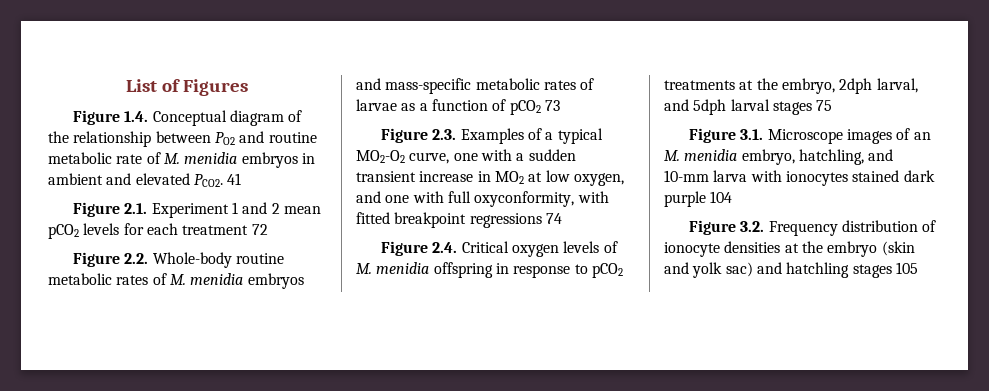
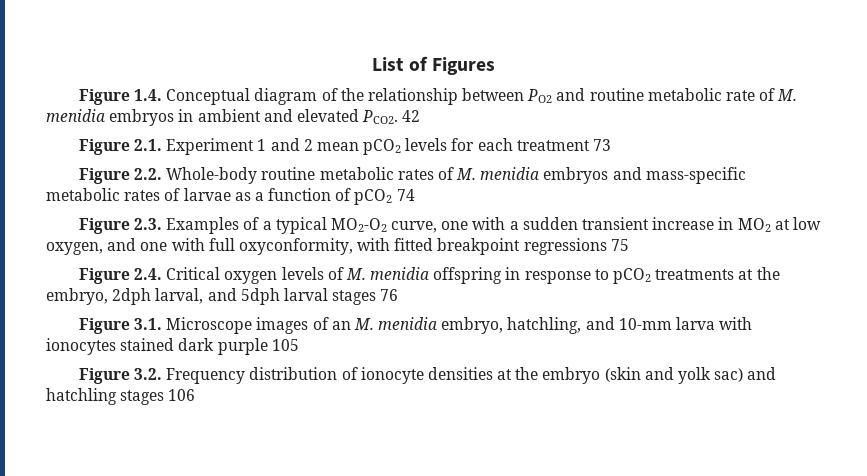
- 41
+ 42
- Figure 2.1. Experiment 1 and 2 mean pCO2 levels for each treatment 72
+ Figure 2.1. Experiment 1 and 2 mean pCO2 levels for each treatment 73
- Figure 2.2. Whole-body routine metabolic rates of M. menidia embryos and mass-specific metabolic rates of larvae as a function of pCO2 73
+ Figure 2.2. Whole-body routine metabolic rates of M. menidia embryos and mass-specific metabolic rates of larvae as a function of pCO2 74
- Figure 2.3. Examples of a typical MO2-O2 curve, one with a sudden transient increase in MO2 at low oxygen, and one with full oxyconformity, with fitted breakpoint regressions 74
+ Figure 2.3. Examples of a typical MO2-O2 curve, one with a sudden transient increase in MO2 at low oxygen, and one with full oxyconformity, with fitted breakpoint regressions 75
- Figure 2.4. Critical oxygen levels of M. menidia offspring in response to pCO2 treatments at the embryo, 2dph larval, and 5dph larval stages 75
+ Figure 2.4. Critical oxygen levels of M. menidia offspring in response to pCO2 treatments at the embryo, 2dph larval, and 5dph larval stages 76
- Figure 3.1. Microscope images of an M. menidia embryo, hatchling, and 10-mm larva with ionocytes stained dark purple 104
+ Figure 3.1. Microscope images of an M. menidia embryo, hatchling, and 10-mm larva with ionocytes stained dark purple 105
- Figure 3.2. Frequency distribution of ionocyte densities at the embryo (skin and yolk sac) and hatchling stages 105
+ Figure 3.2. Frequency distribution of ionocyte densities at the embryo (skin and yolk sac) and hatchling stages 106

